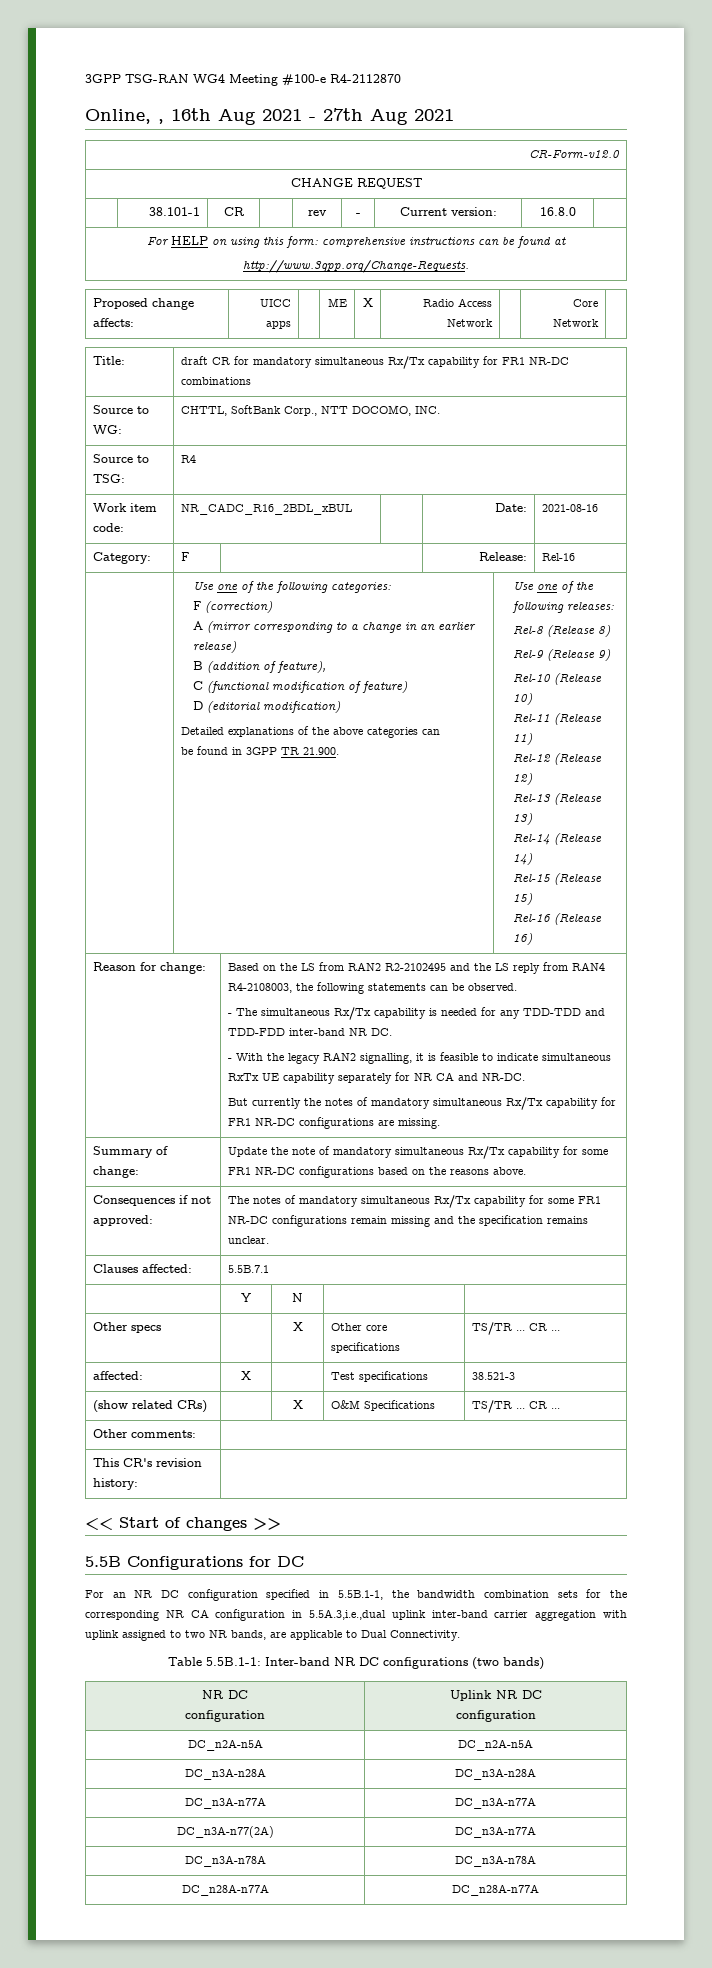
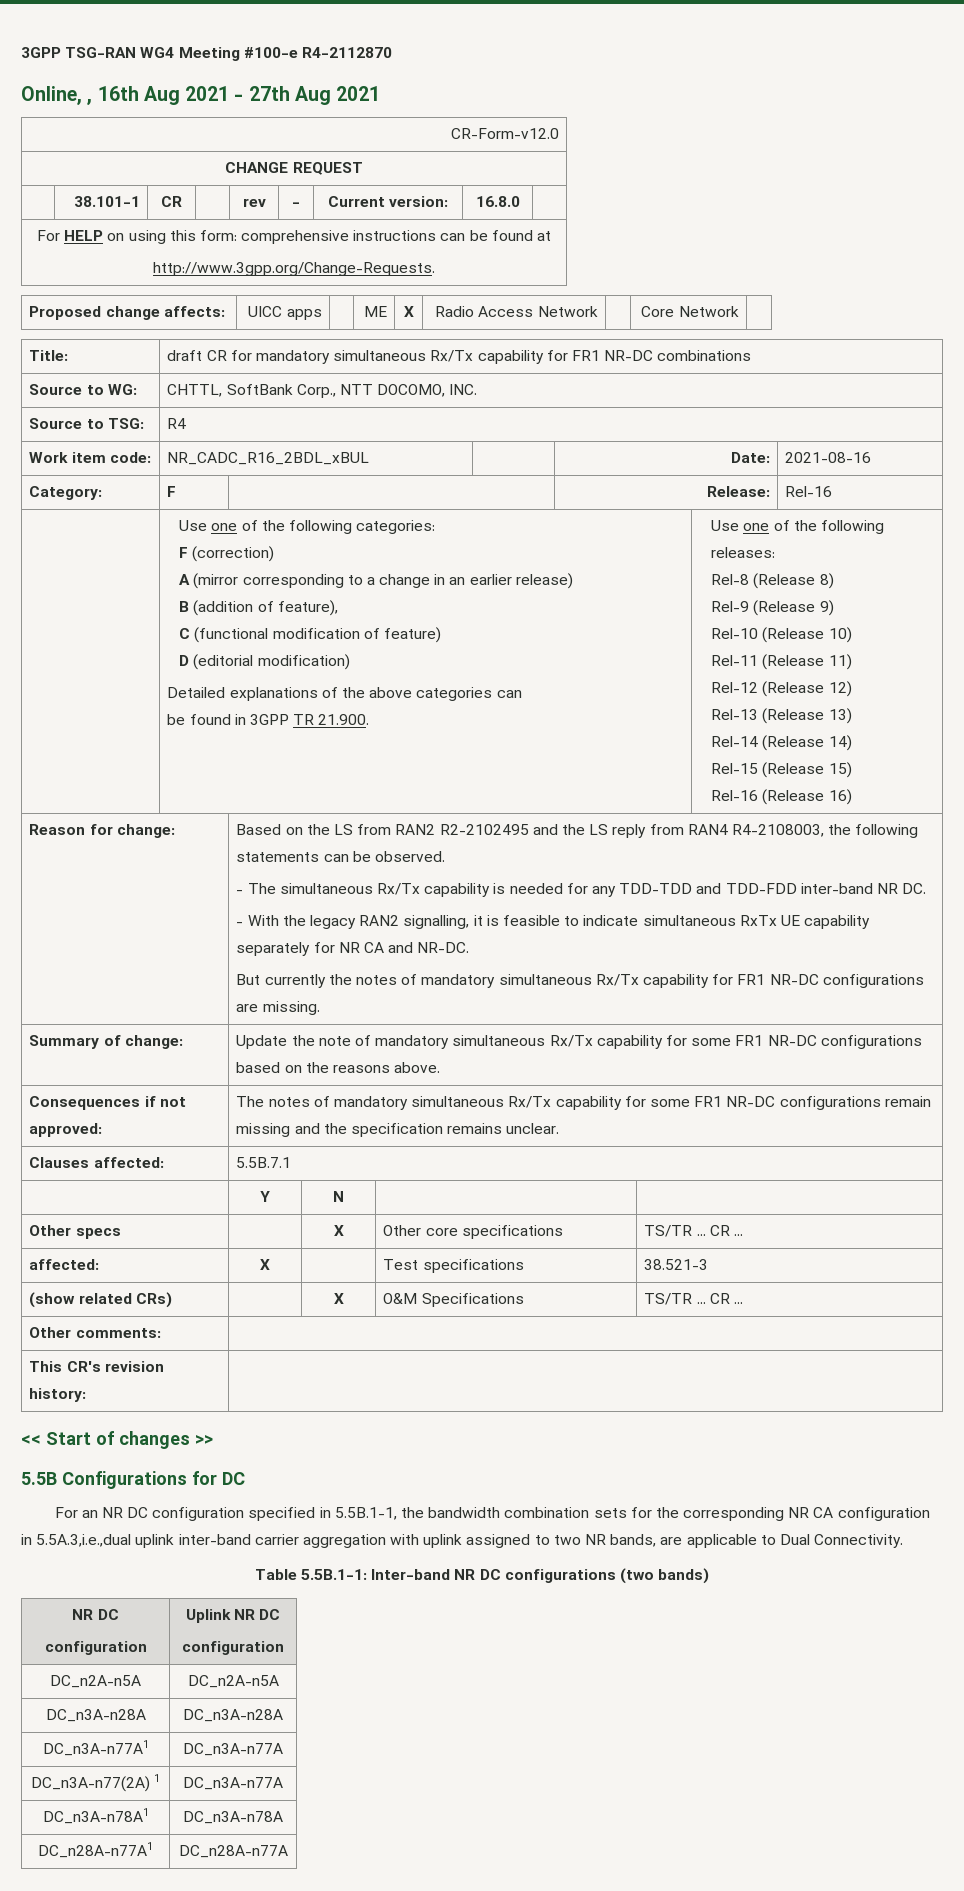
- DC_n3A-n77A | DC_n3A-n77A
+ DC_n3A-n77A1 | DC_n3A-n77A
- DC_n3A-n77(2A) | DC_n3A-n77A
- DC_n3A-n78A | DC_n3A-n78A
+ DC_n3A-n77(2A) 1 | DC_n3A-n77A
+ DC_n3A-n78A1 | DC_n3A-n78A
- DC_n28A-n77A | DC_n28A-n77A
+ DC_n28A-n77A1 | DC_n28A-n77A

